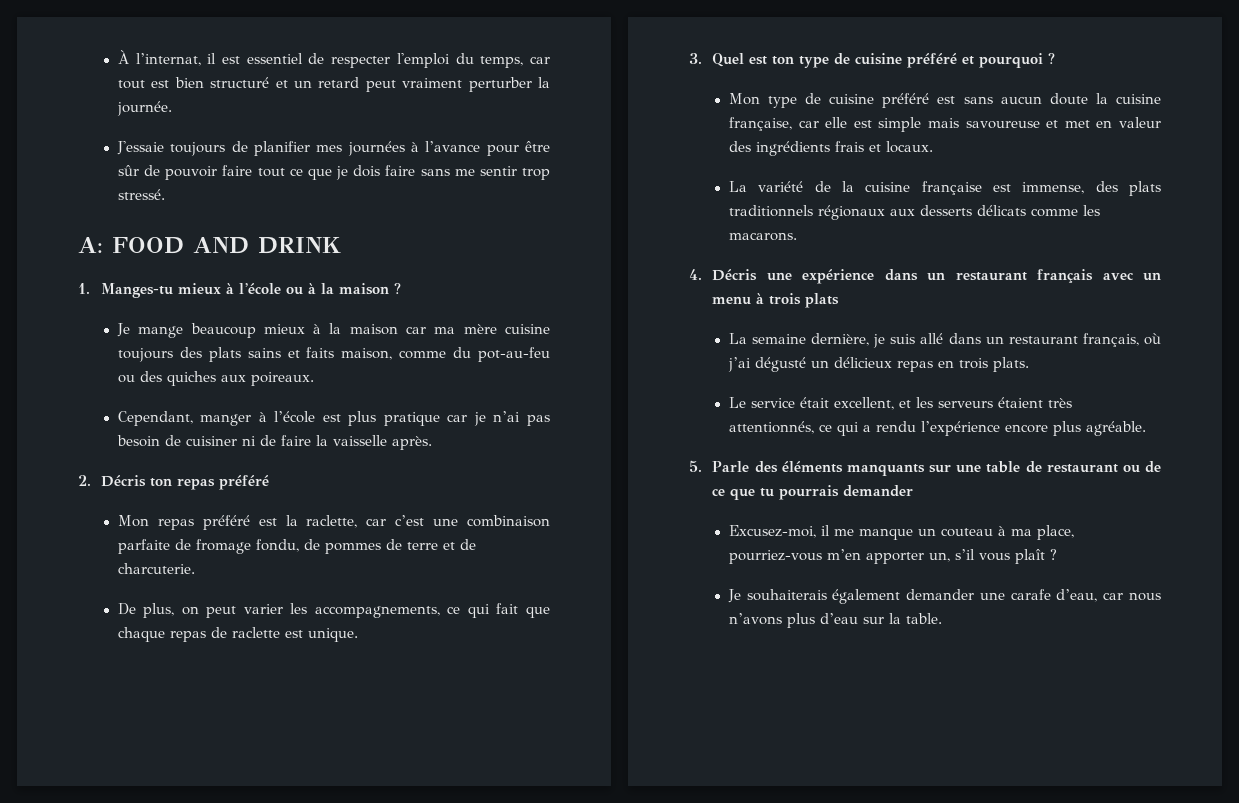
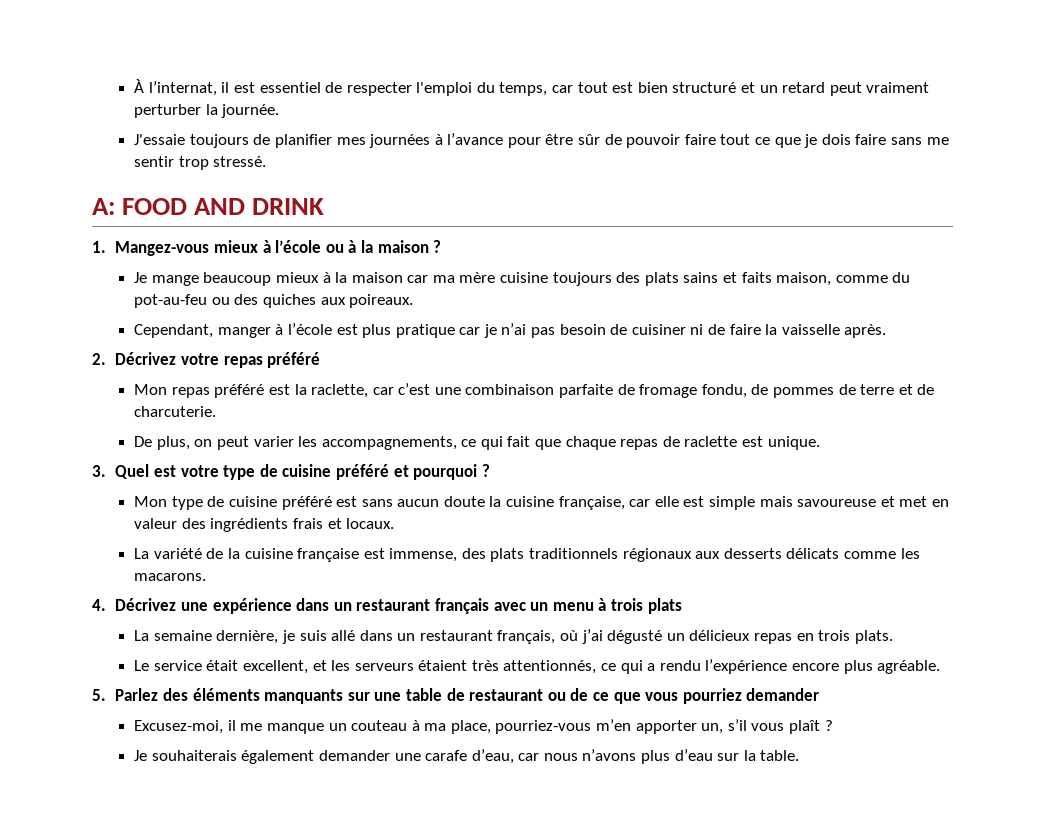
- 1. Manges-tu mieux à l’école ou à la maison ?
+ 1. Mangez-vous mieux à l’école ou à la maison ?
- 2. Décris ton repas préféré
+ 2. Décrivez votre repas préféré
- 3. Quel est ton type de cuisine préféré et pourquoi ?
+ 3. Quel est votre type de cuisine préféré et pourquoi ?
- 4. Décris une expérience dans un restaurant français avec un menu à trois plats
+ 4. Décrivez une expérience dans un restaurant français avec un menu à trois plats
- 5. Parle des éléments manquants sur une table de restaurant ou de ce que tu pourrais demander
+ 5. Parlez des éléments manquants sur une table de restaurant ou de ce que vous pourriez demander

